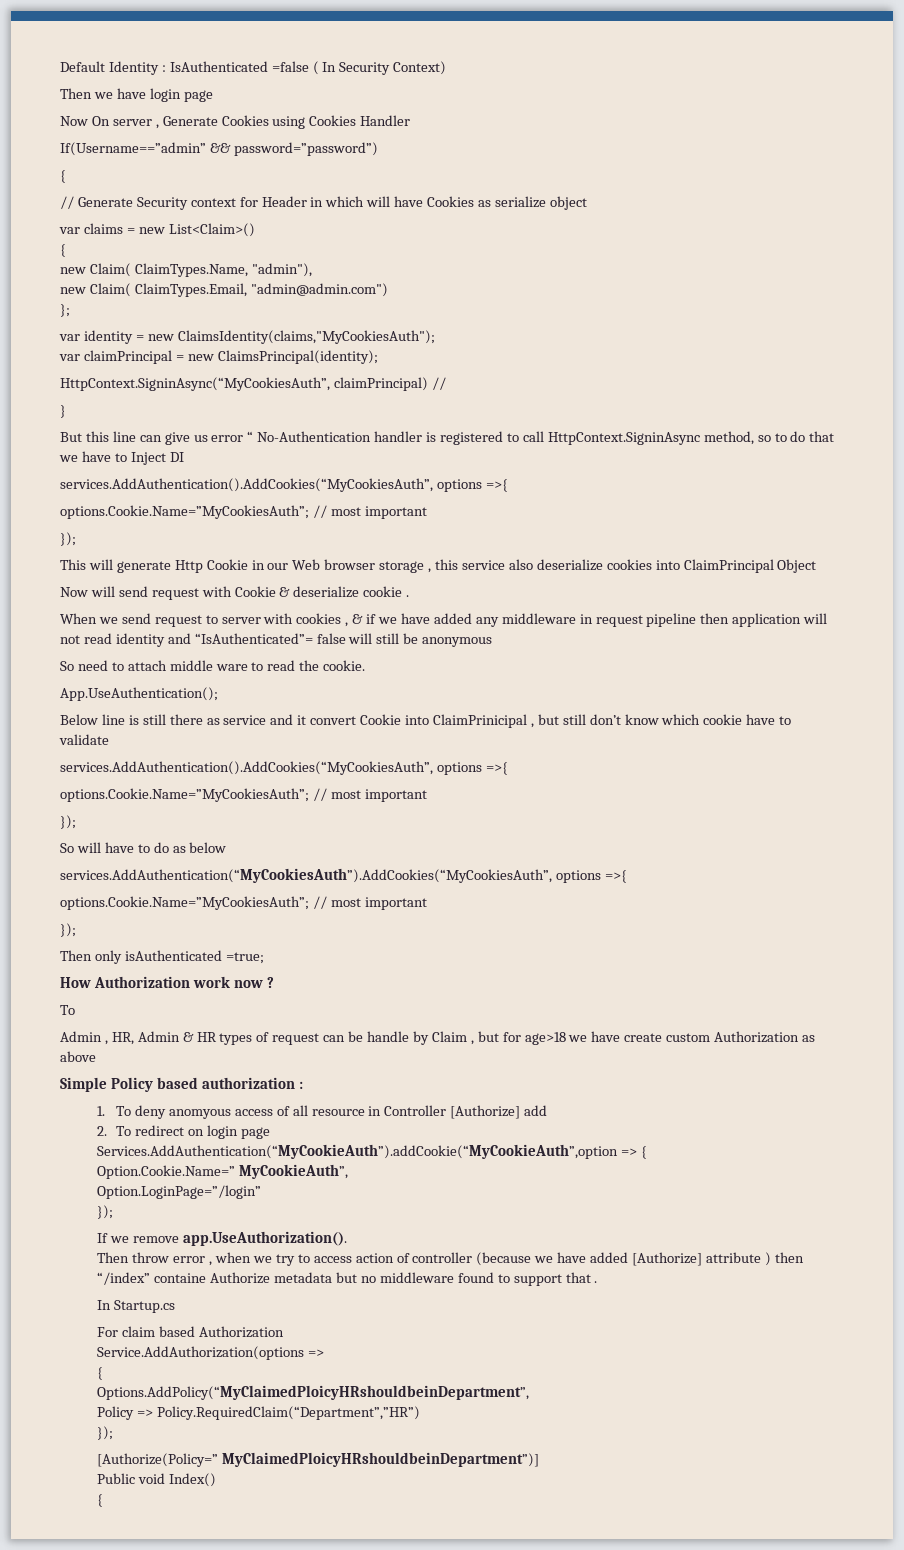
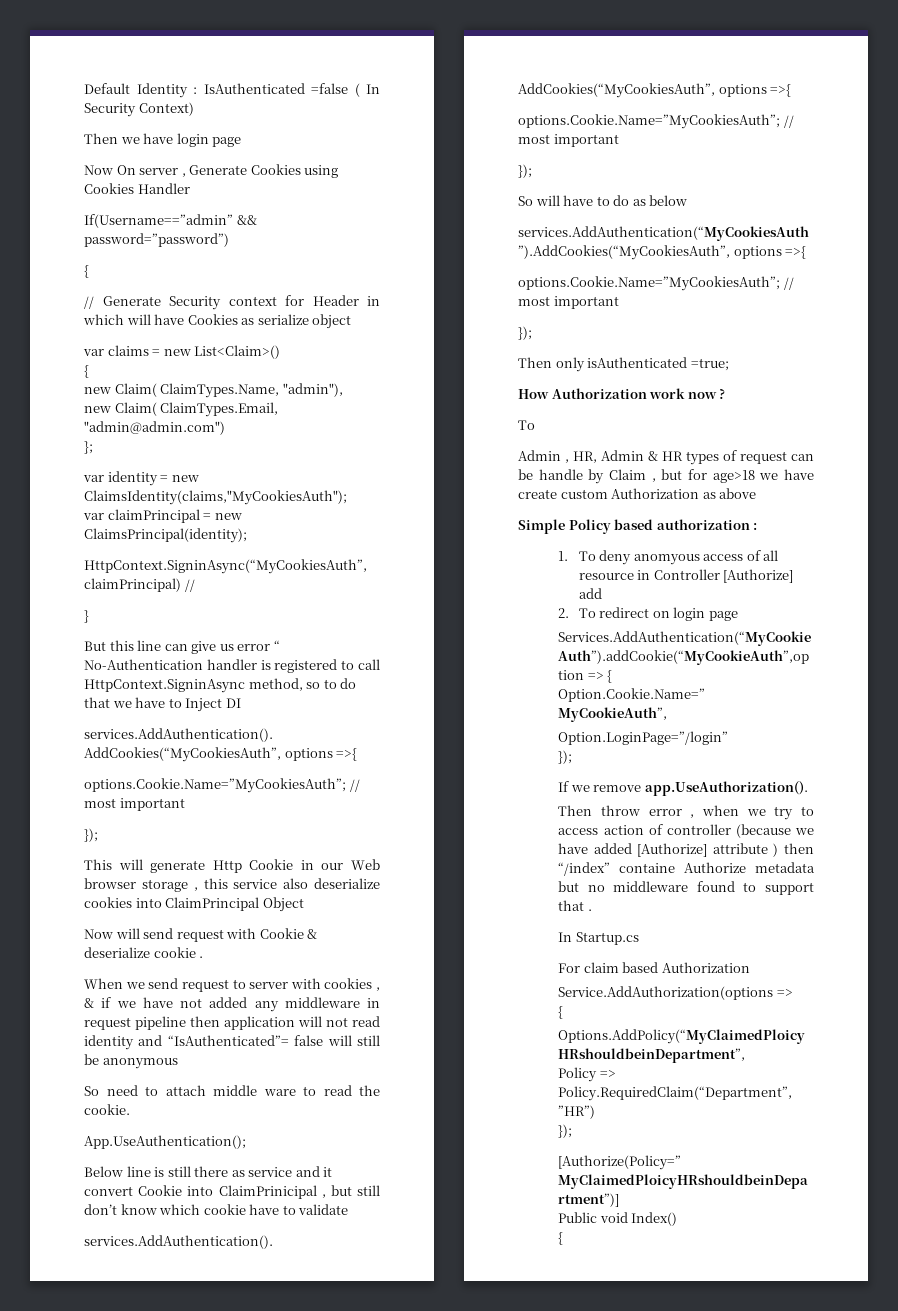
- When we send request to server with cookies , & if we have added any middleware in request pipeline then application will not read identity and “IsAuthenticated”= false will still be anonymous
+ When we send request to server with cookies , & if we have not added any middleware in request pipeline then application will not read identity and “IsAuthenticated”= false will still be anonymous

